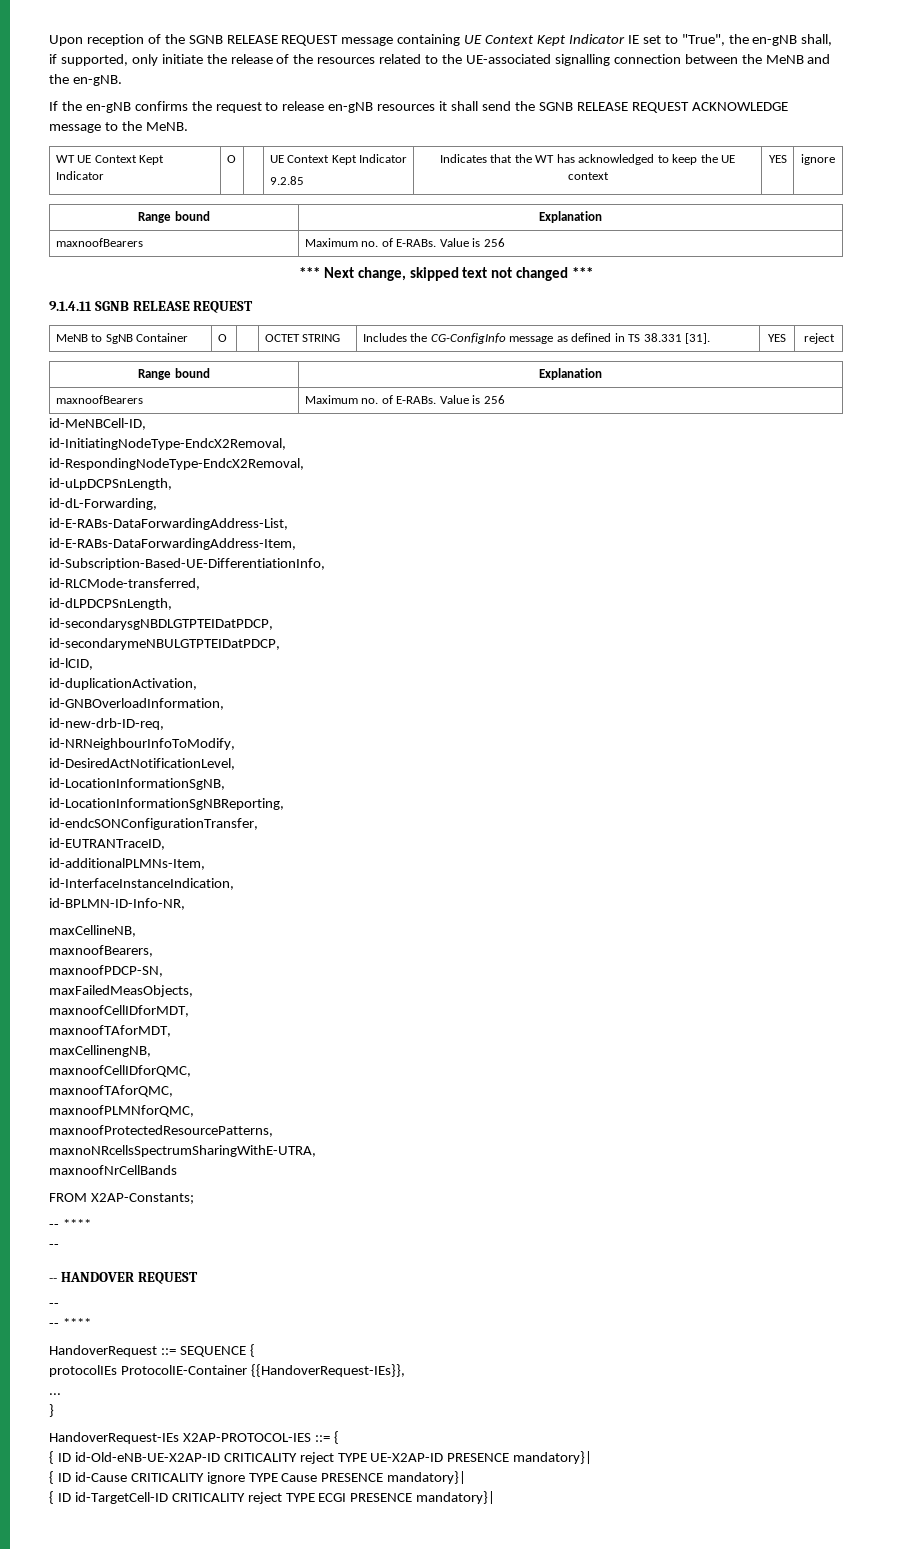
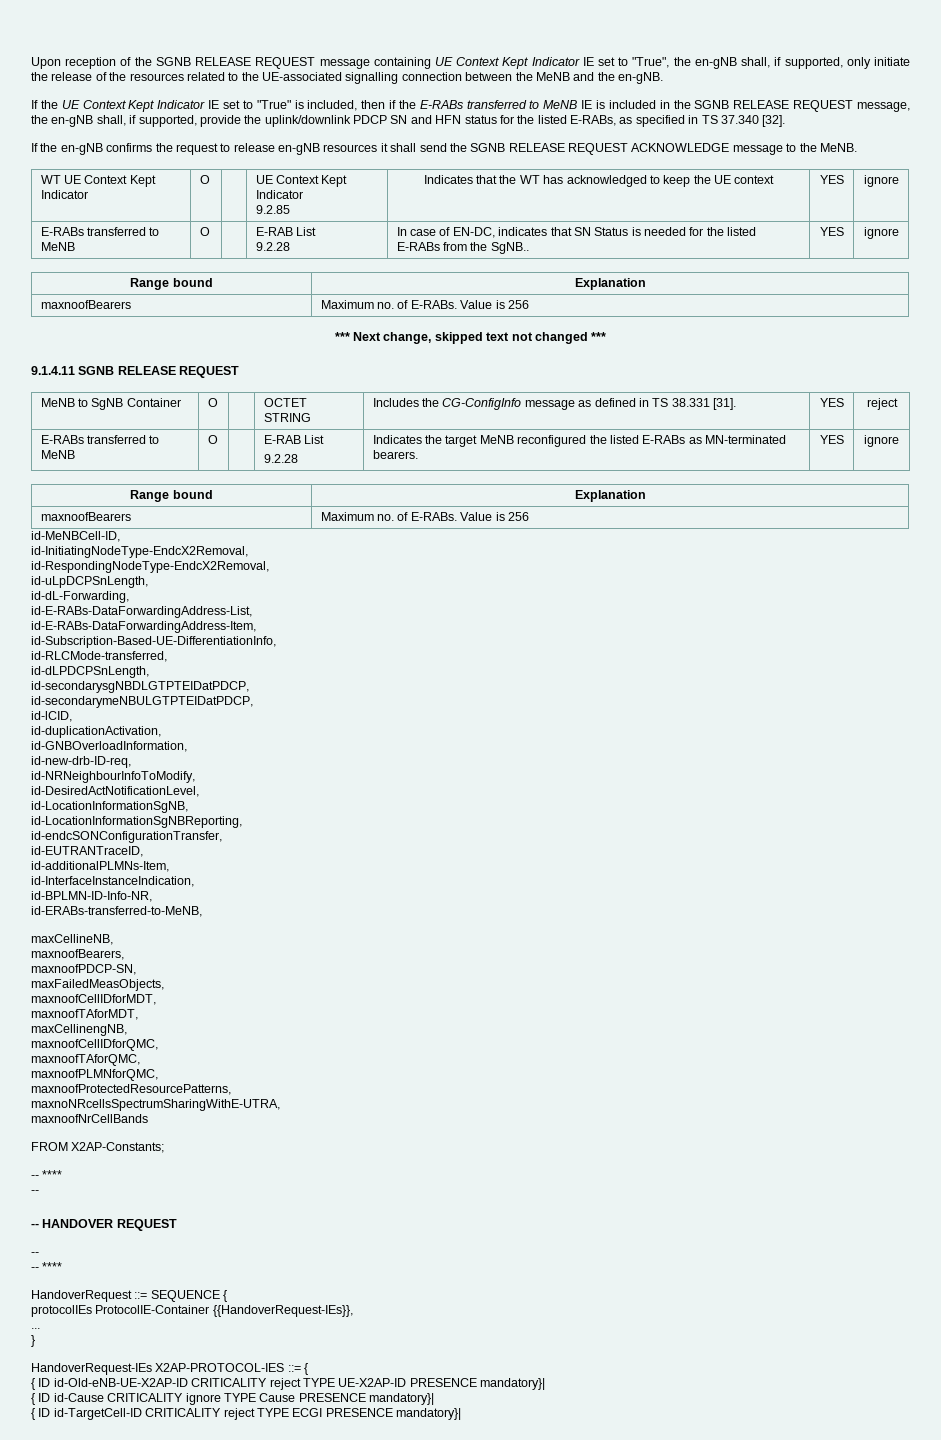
+ If the UE Context Kept Indicator IE set to "True" is included, then if the E-RABs transferred to MeNB IE is included in the SGNB RELEASE REQUEST message, the en-gNB shall, if supported, provide the uplink/downlink PDCP SN and HFN status for the listed E-RABs, as specified in TS 37.340 [32].
  WT UE Context Kept Indicator | O | | UE Context Kept Indicator
  9.2.85 | Indicates that the WT has acknowledged to keep the UE context | YES | ignore
+ E-RABs transferred to MeNB | O | | E-RAB List
+ 9.2.28 | In case of EN-DC, indicates that SN Status is needed for the listed E-RABs from the SgNB.. | YES | ignore
  MeNB to SgNB Container | O | | OCTET STRING | Includes the CG-ConfigInfo message as defined in TS 38.331 [31]. | YES | reject
+ E-RABs transferred to MeNB | O | | E-RAB List
+ 9.2.28 | Indicates the target MeNB reconfigured the listed E-RABs as MN-terminated bearers. | YES | ignore
+ id-ERABs-transferred-to-MeNB,

